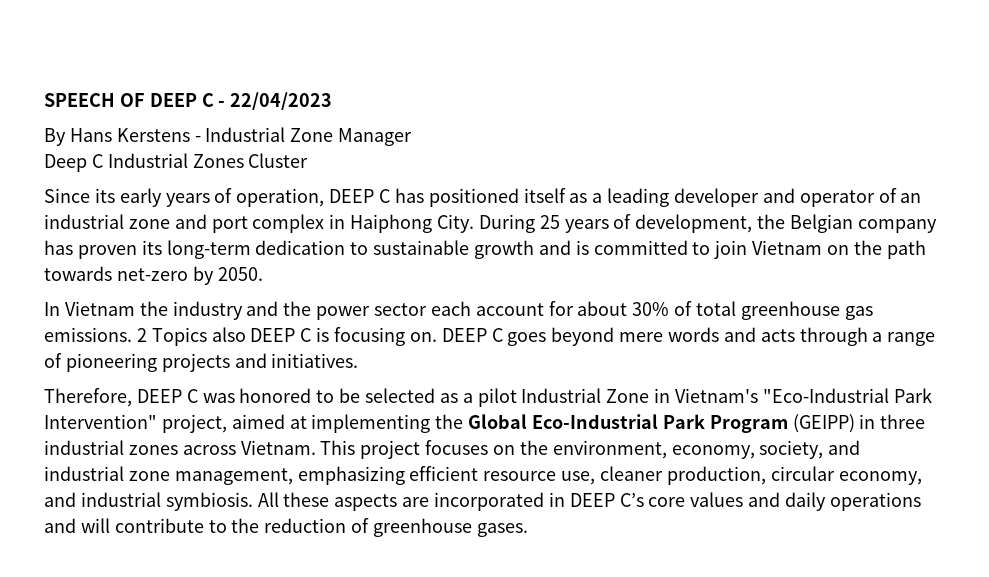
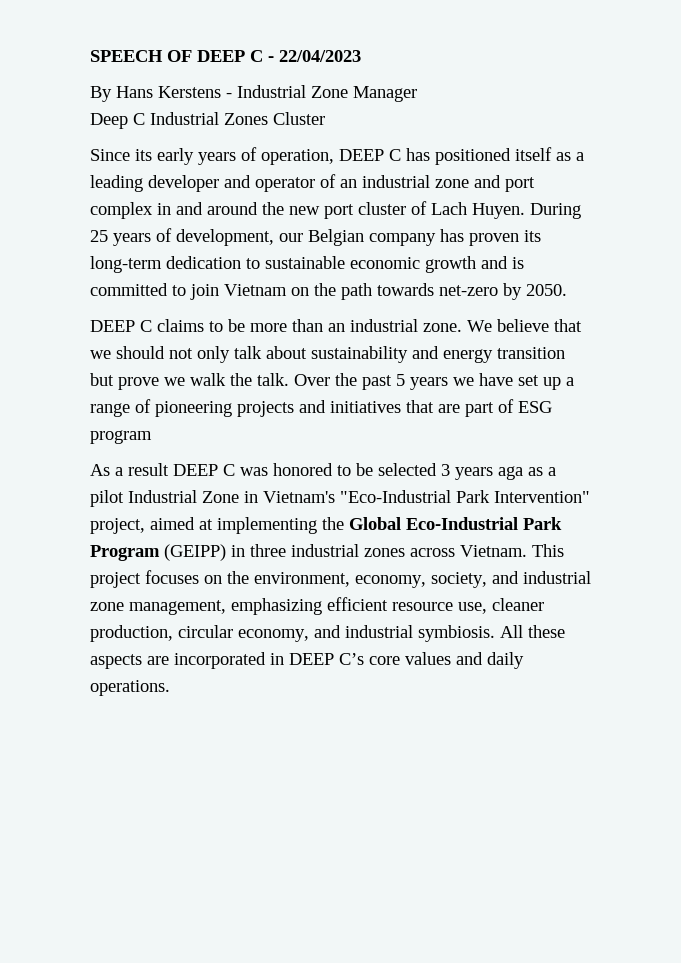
- Since its early years of operation, DEEP C has positioned itself as a leading developer and operator of an industrial zone and port complex in Haiphong City.
+ Since its early years of operation, DEEP C has positioned itself as a leading developer and operator of an industrial zone and port complex in and around the new port cluster of Lach Huyen.
- During 25 years of development, the Belgian company has proven its long-term dedication to sustainable growth and is committed to join Vietnam on the path towards net-zero by 2050.
+ During 25 years of development, our Belgian company has proven its long-term dedication to sustainable economic growth and is committed to join Vietnam on the path towards net-zero by 2050.
- In Vietnam the industry and the power sector each account for about 30% of total greenhouse gas emissions. 2 Topics also DEEP C is focusing on. DEEP C goes beyond mere words and acts through a range of pioneering projects and initiatives.
- Therefore, DEEP C was honored to be selected as a pilot Industrial Zone in Vietnam's "Eco-Industrial Park Intervention" project, aimed at implementing the Global Eco-Industrial Park Program (GEIPP) in three industrial zones across Vietnam.
+ DEEP C claims to be more than an industrial zone. We believe that we should not only talk about sustainability and energy transition but prove we walk the talk. Over the past 5 years we have set up a range of pioneering projects and initiatives that are part of ESG program
+ As a result DEEP C was honored to be selected 3 years aga as a pilot Industrial Zone in Vietnam's "Eco-Industrial Park Intervention" project, aimed at implementing the Global Eco-Industrial Park Program (GEIPP) in three industrial zones across Vietnam.
- All these aspects are incorporated in DEEP C’s core values and daily operations and will contribute to the reduction of greenhouse gases.
+ All these aspects are incorporated in DEEP C’s core values and daily operations.

